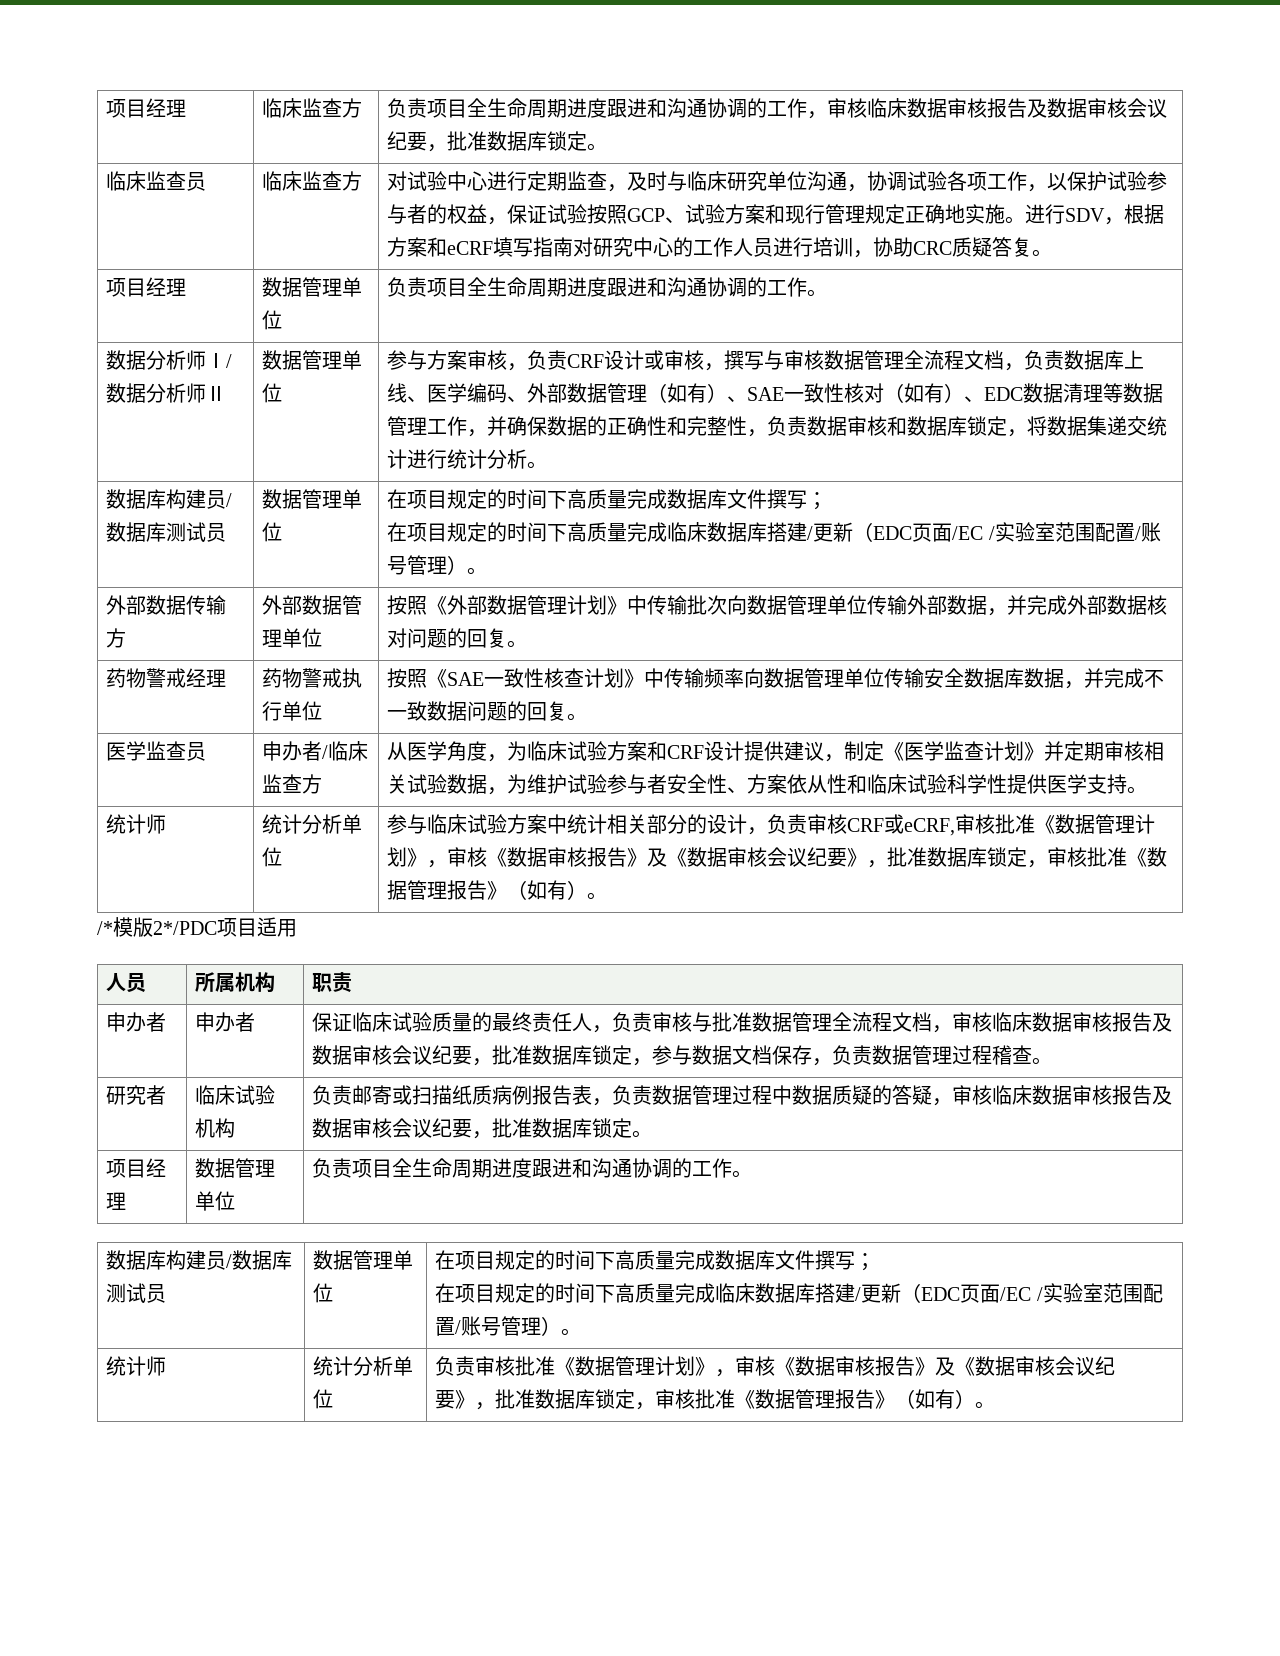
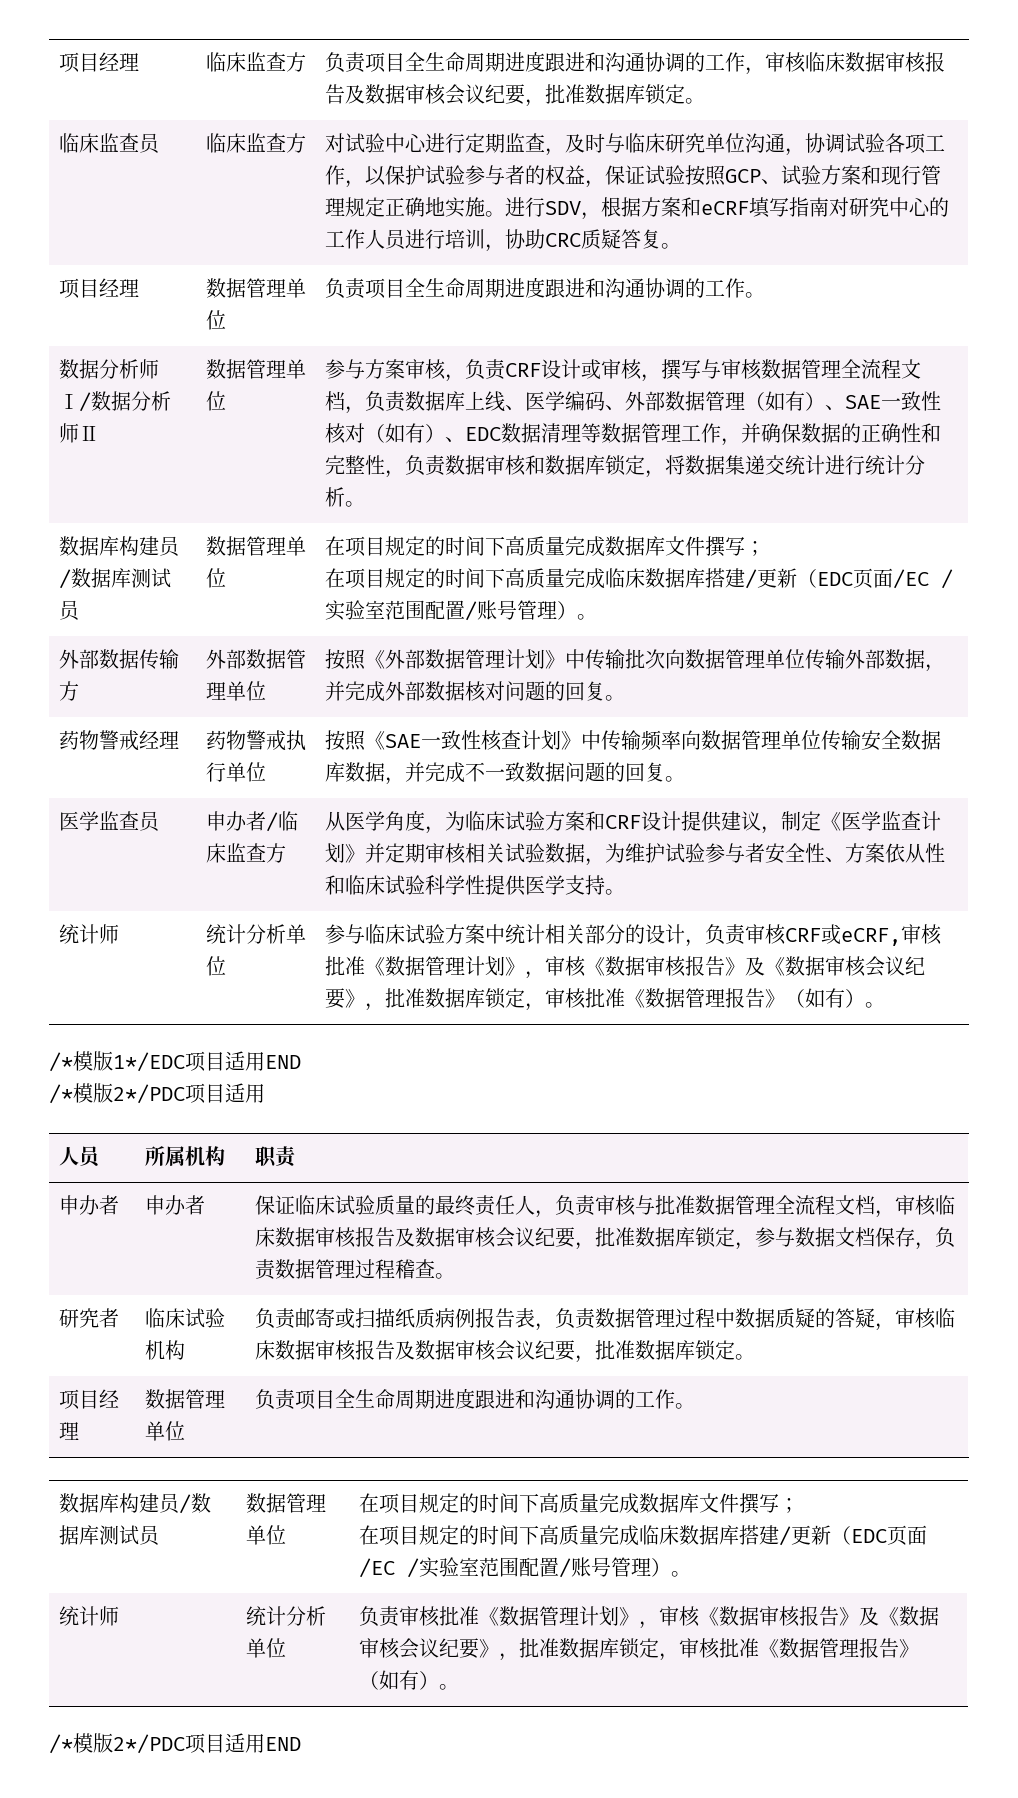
+ /*模版1*/EDC项目适用END
+ /*模版2*/PDC项目适用END

